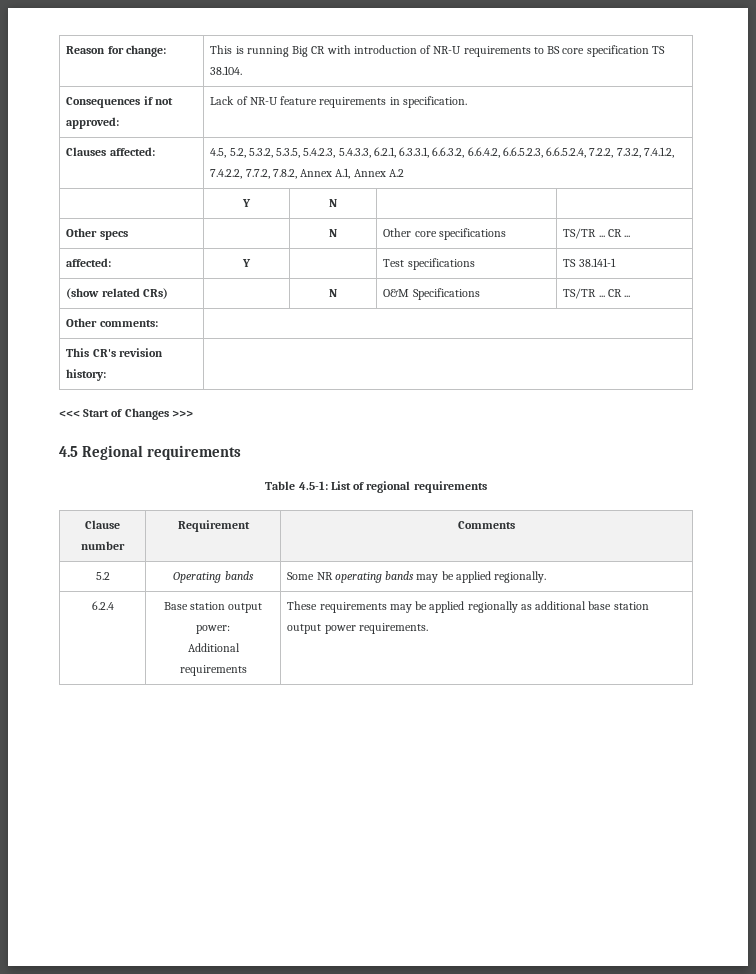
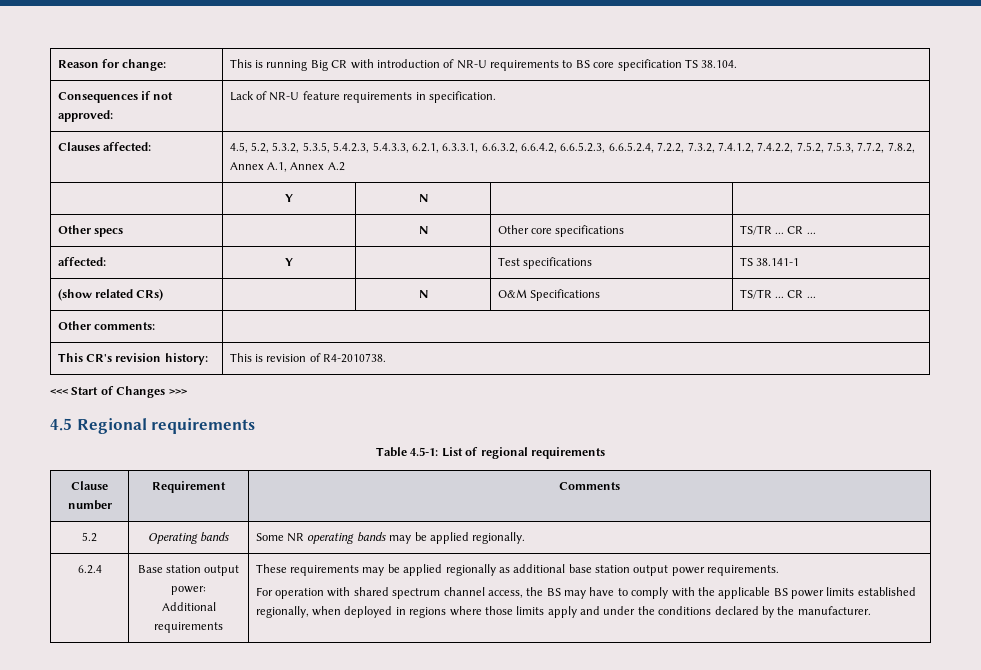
- Clauses affected: | 4.5, 5.2, 5.3.2, 5.3.5, 5.4.2.3, 5.4.3.3, 6.2.1, 6.3.3.1, 6.6.3.2, 6.6.4.2, 6.6.5.2.3, 6.6.5.2.4, 7.2.2, 7.3.2, 7.4.1.2, 7.4.2.2, 7.7.2, 7.8.2, Annex A.1, Annex A.2
+ Clauses affected: | 4.5, 5.2, 5.3.2, 5.3.5, 5.4.2.3, 5.4.3.3, 6.2.1, 6.3.3.1, 6.6.3.2, 6.6.4.2, 6.6.5.2.3, 6.6.5.2.4, 7.2.2, 7.3.2, 7.4.1.2, 7.4.2.2, 7.5.2, 7.5.3, 7.7.2, 7.8.2, Annex A.1, Annex A.2
- This CR's revision history: |
+ This CR's revision history: | This is revision of R4-2010738.
+ For operation with shared spectrum channel access, the BS may have to comply with the applicable BS power limits established regionally, when deployed in regions where those limits apply and under the conditions declared by the manufacturer.

